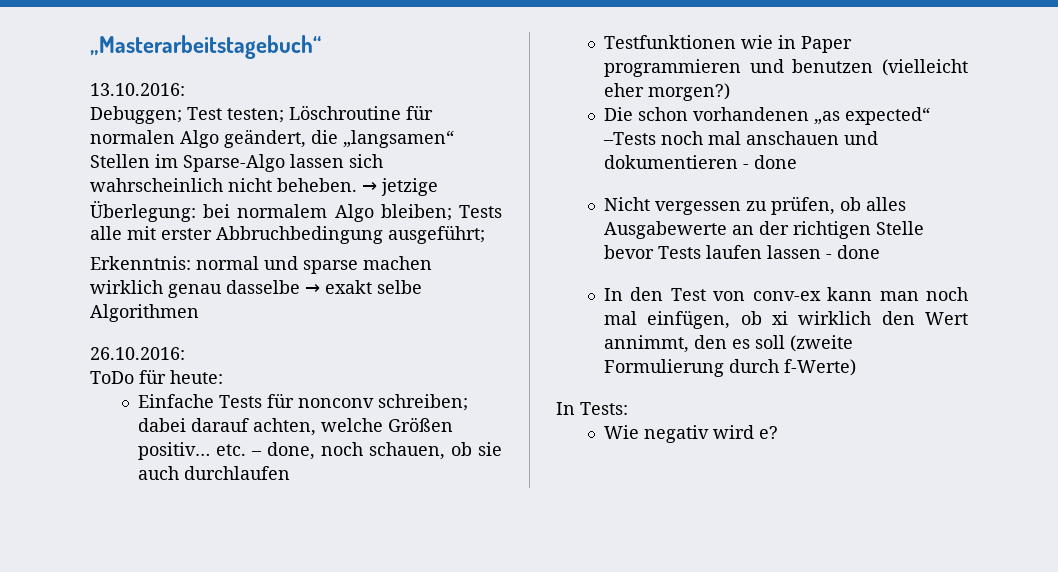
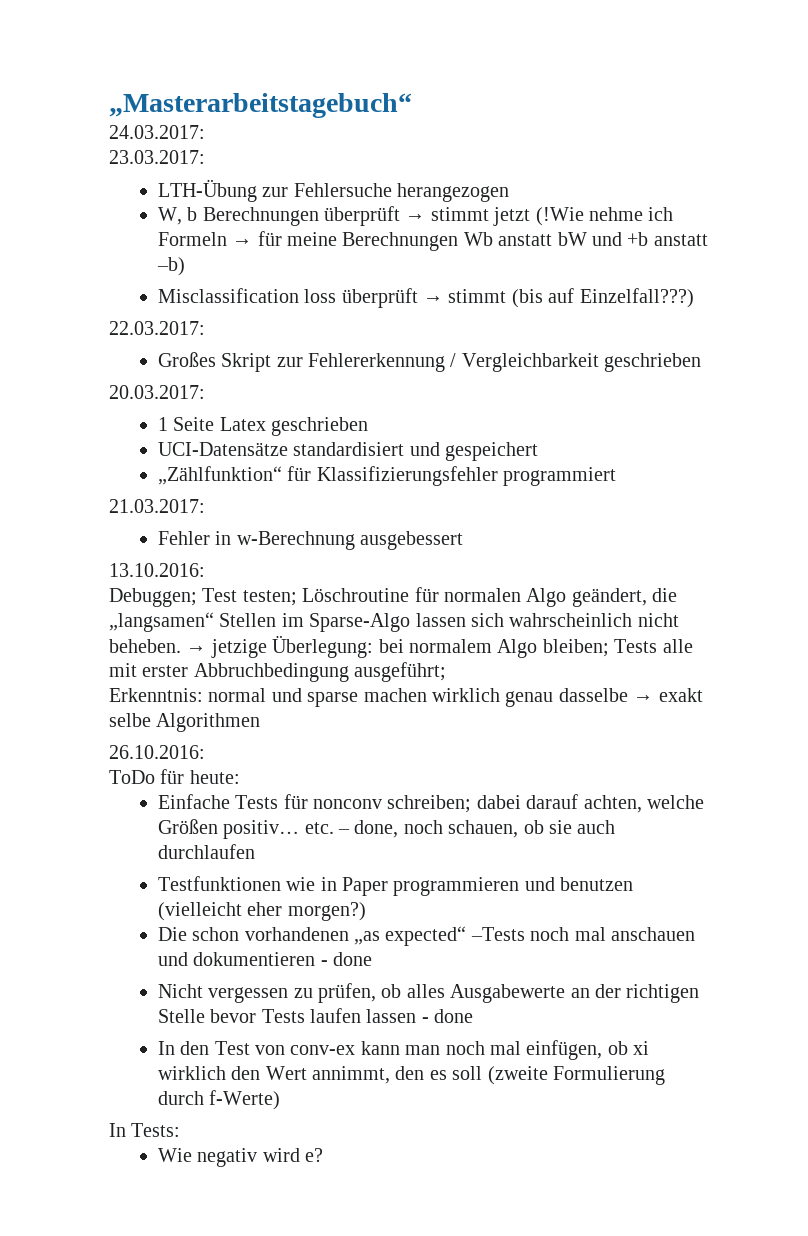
+ 24.03.2017:
+ 23.03.2017:
+ LTH-Übung zur Fehlersuche herangezogen
+ W, b Berechnungen überprüft → stimmt jetzt (!Wie nehme ich Formeln → für meine Berechnungen Wb anstatt bW und +b anstatt –b)
+ Misclassification loss überprüft → stimmt (bis auf Einzelfall???)
+ 22.03.2017:
+ Großes Skript zur Fehlererkennung / Vergleichbarkeit geschrieben
+ 20.03.2017:
+ 1 Seite Latex geschrieben
+ UCI-Datensätze standardisiert und gespeichert
+ „Zählfunktion“ für Klassifizierungsfehler programmiert
+ 21.03.2017:
+ Fehler in w-Berechnung ausgebessert

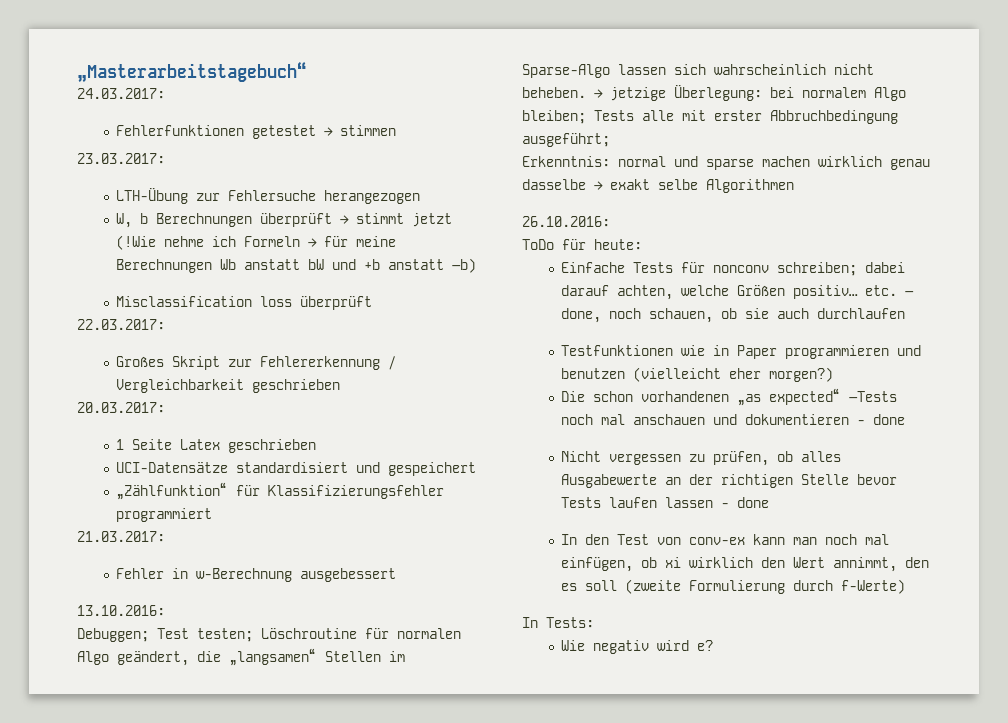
+ Fehlerfunktionen getestet → stimmen
- Misclassification loss überprüft → stimmt (bis auf Einzelfall???)
+ Misclassification loss überprüft

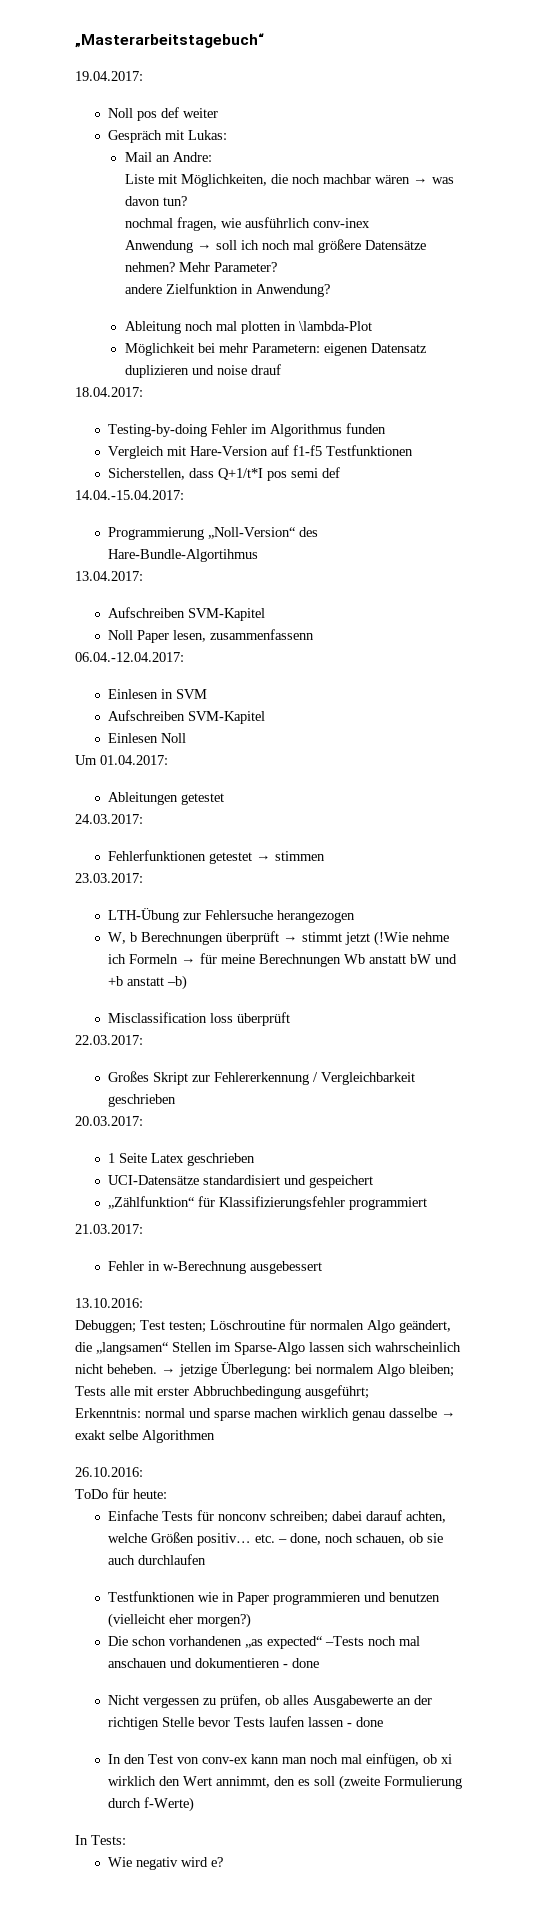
+ 19.04.2017:
+ Noll pos def weiter
+ Gespräch mit Lukas:
+ Mail an Andre:
+ Liste mit Möglichkeiten, die noch machbar wären → was davon tun?
+ nochmal fragen, wie ausführlich conv-inex
+ Anwendung → soll ich noch mal größere Datensätze nehmen? Mehr Parameter?
+ andere Zielfunktion in Anwendung?
+ Ableitung noch mal plotten in \lambda-Plot
+ Möglichkeit bei mehr Parametern: eigenen Datensatz duplizieren und noise drauf
+ 18.04.2017:
+ Testing-by-doing Fehler im Algorithmus funden
+ Vergleich mit Hare-Version auf f1-f5 Testfunktionen
+ Sicherstellen, dass Q+1/t*I pos semi def
+ 14.04.-15.04.2017:
+ Programmierung „Noll-Version“ des Hare-Bundle-Algortihmus
+ 13.04.2017:
+ Aufschreiben SVM-Kapitel
+ Noll Paper lesen, zusammenfassenn
+ 06.04.-12.04.2017:
+ Einlesen in SVM
+ Aufschreiben SVM-Kapitel
+ Einlesen Noll
+ Um 01.04.2017:
+ Ableitungen getestet

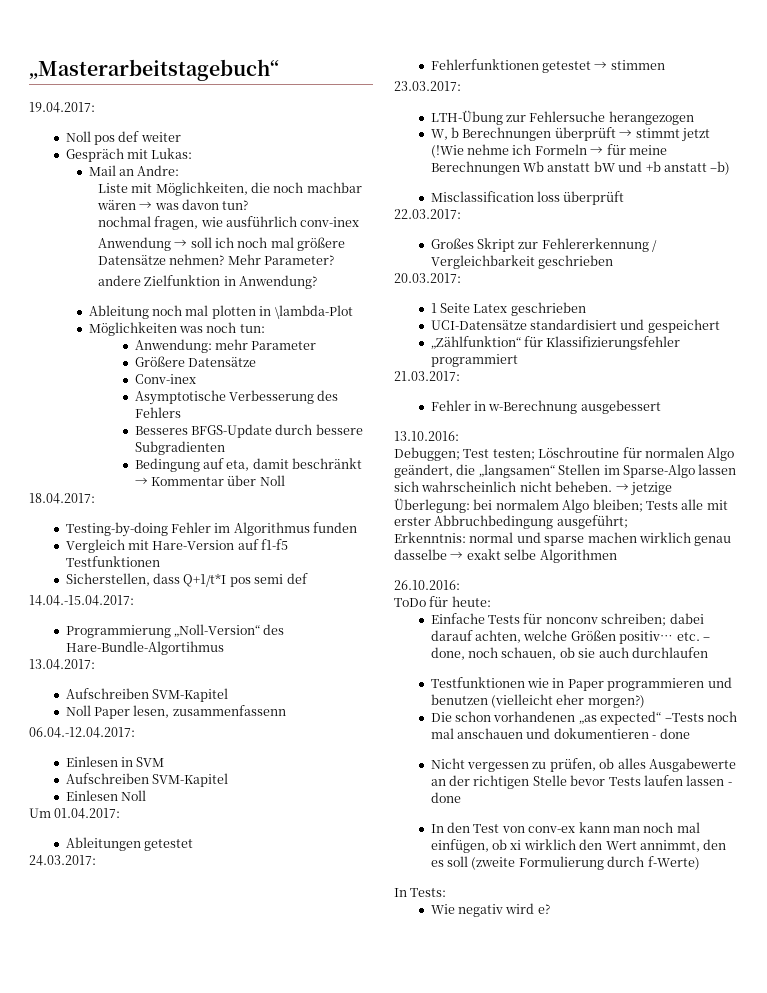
- Möglichkeit bei mehr Parametern: eigenen Datensatz duplizieren und noise drauf
+ Möglichkeiten was noch tun:
+ Anwendung: mehr Parameter
+ Größere Datensätze
+ Conv-inex
+ Asymptotische Verbesserung des Fehlers
+ Besseres BFGS-Update durch bessere Subgradienten
+ Bedingung auf eta, damit beschränkt → Kommentar über Noll

